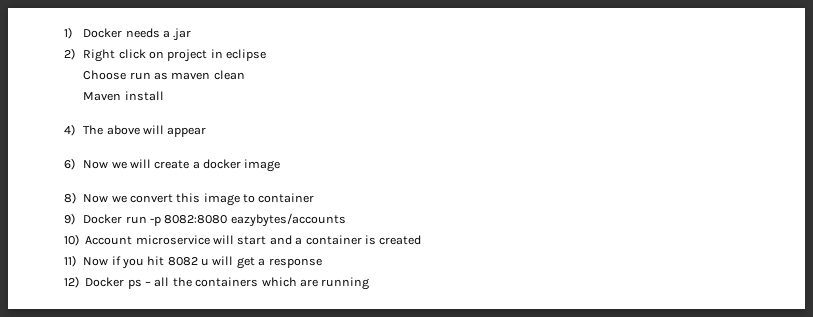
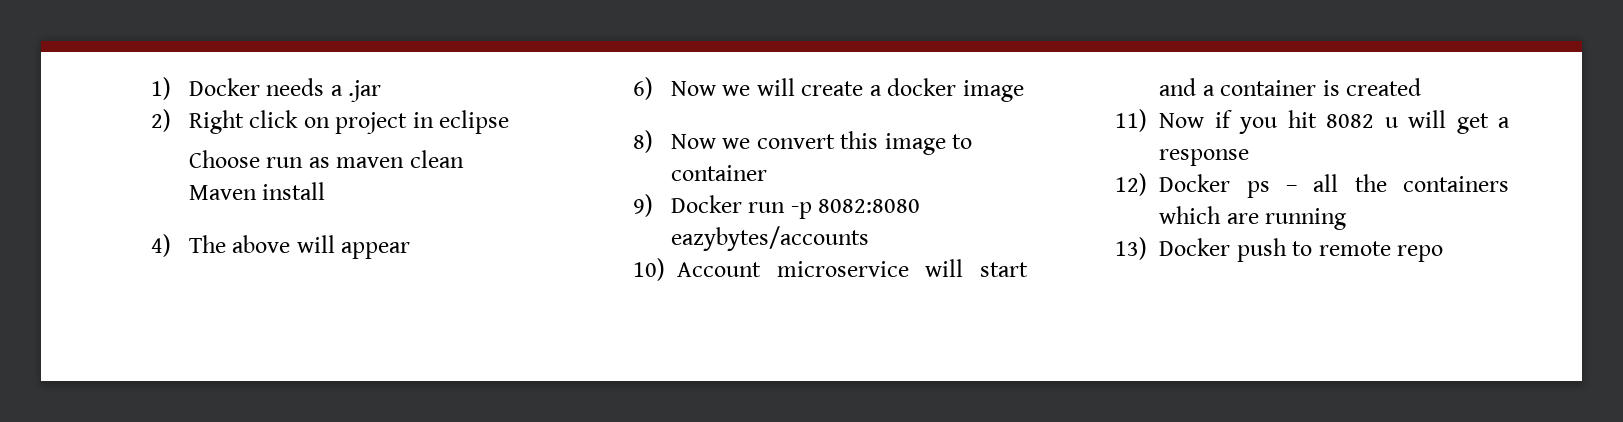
+ 13) Docker push to remote repo

